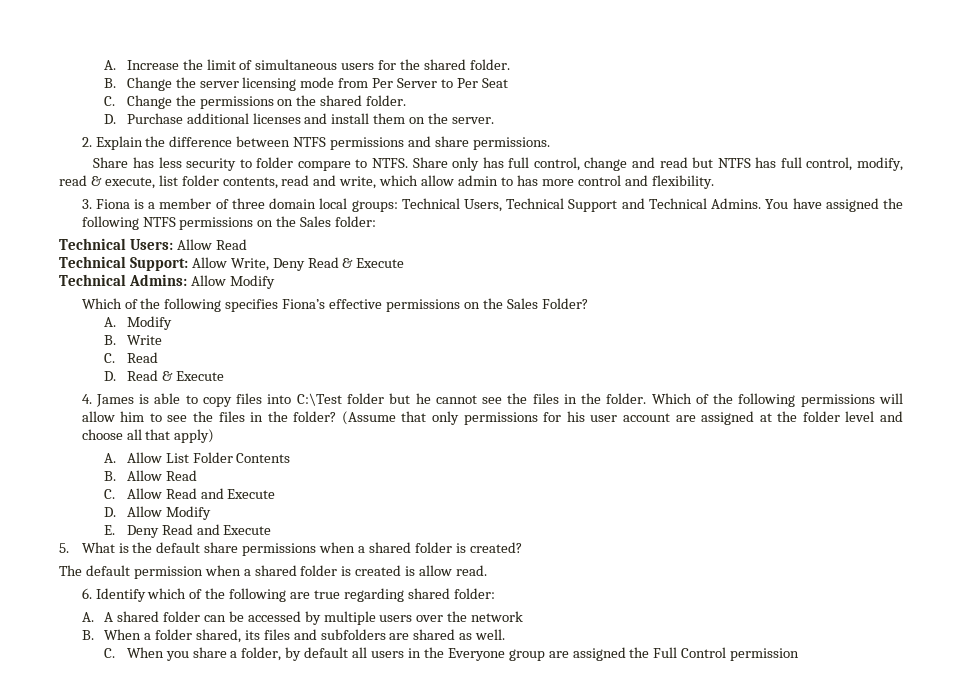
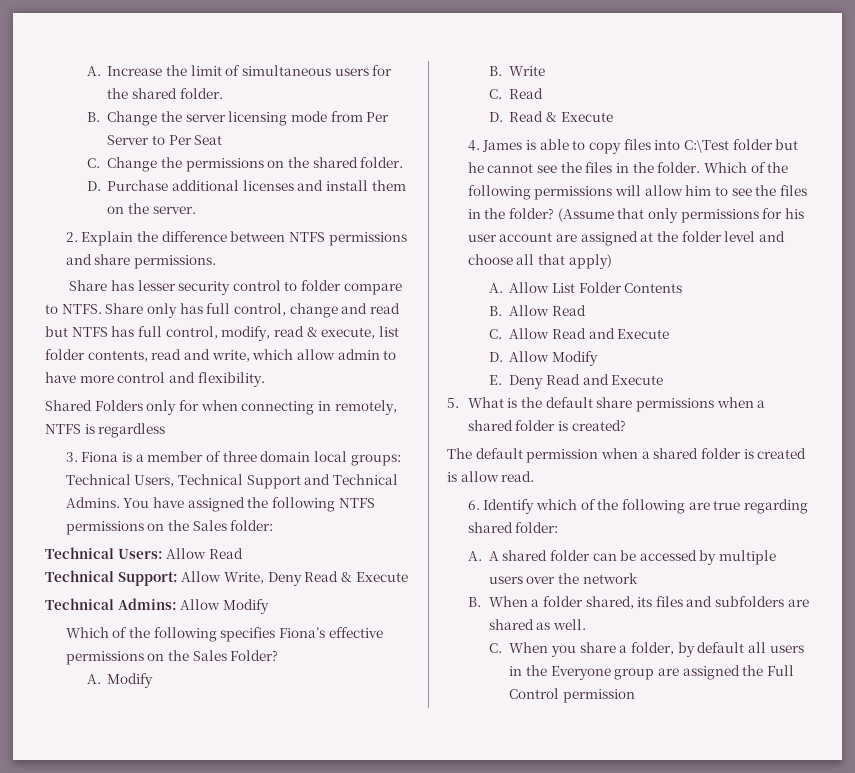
- Share has less security to folder compare to NTFS.
+ Share has lesser security control to folder compare to NTFS.
- Share only has full control, change and read but NTFS has full control, modify, read & execute, list folder contents, read and write, which allow admin to has more control and flexibility.
+ Share only has full control, change and read but NTFS has full control, modify, read & execute, list folder contents, read and write, which allow admin to have more control and flexibility.
+ Shared Folders only for when connecting in remotely, NTFS is regardless

